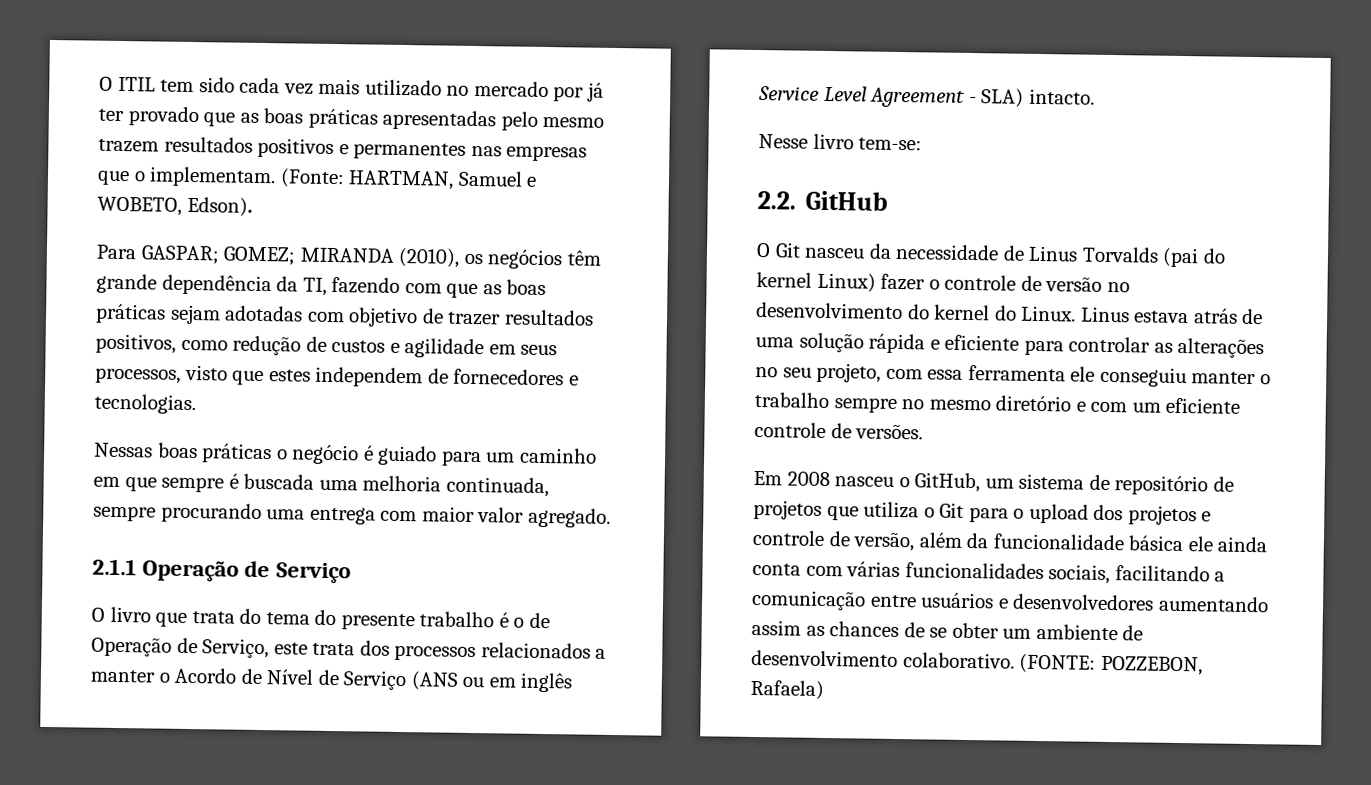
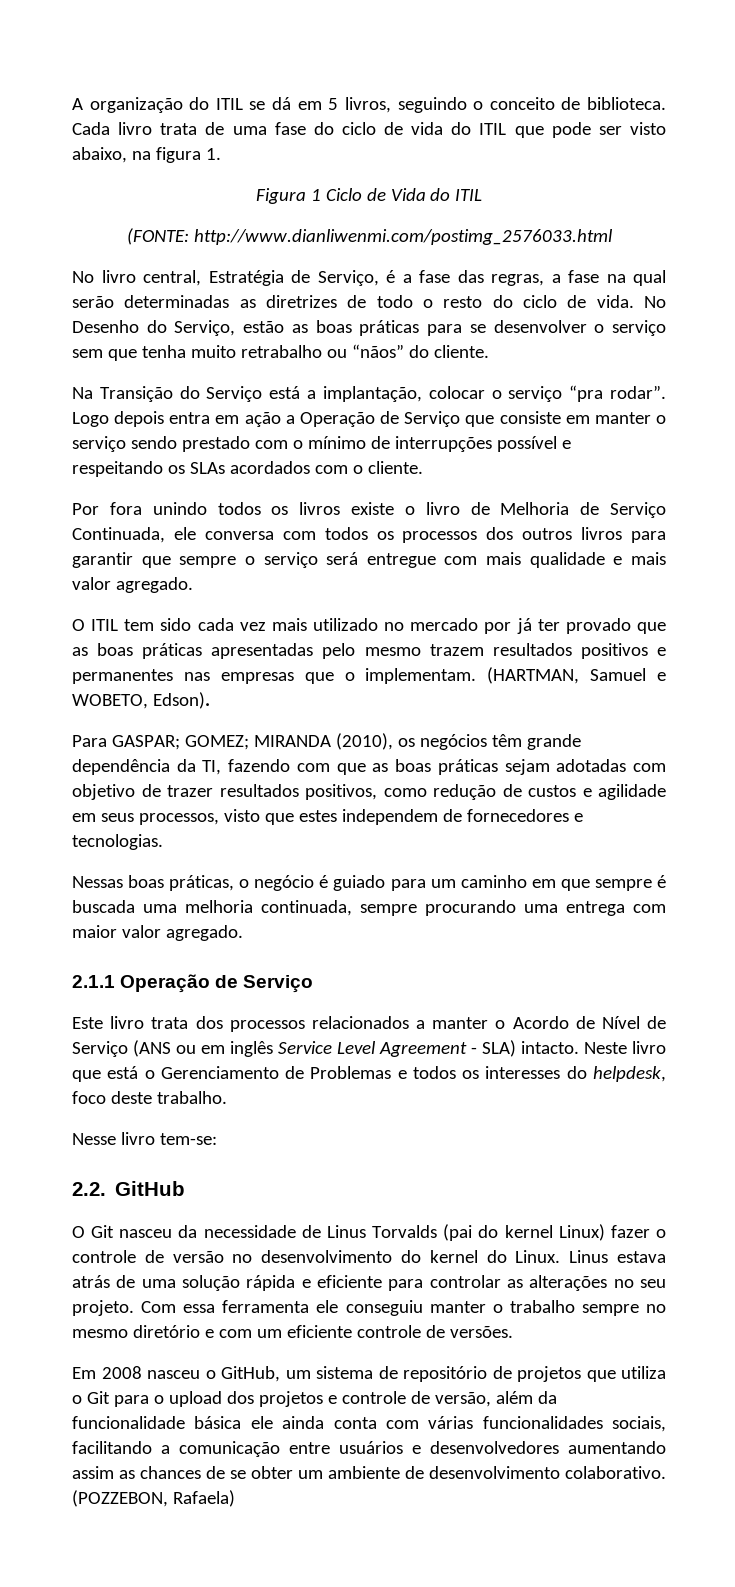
+ A organização do ITIL se dá em 5 livros, seguindo o conceito de biblioteca. Cada livro trata de uma fase do ciclo de vida do ITIL que pode ser visto abaixo, na figura 1.
+ Figura 1 Ciclo de Vida do ITIL
+ (FONTE: http://www.dianliwenmi.com/postimg_2576033.html
+ No livro central, Estratégia de Serviço, é a fase das regras, a fase na qual serão determinadas as diretrizes de todo o resto do ciclo de vida. No Desenho do Serviço, estão as boas práticas para se desenvolver o serviço sem que tenha muito retrabalho ou “nãos” do cliente.
+ Na Transição do Serviço está a implantação, colocar o serviço “pra rodar”. Logo depois entra em ação a Operação de Serviço que consiste em manter o serviço sendo prestado com o mínimo de interrupções possível e respeitando os SLAs acordados com o cliente.
+ Por fora unindo todos os livros existe o livro de Melhoria de Serviço Continuada, ele conversa com todos os processos dos outros livros para garantir que sempre o serviço será entregue com mais qualidade e mais valor agregado.
- (Fonte: HARTMAN, Samuel e WOBETO, Edson).
+ (HARTMAN, Samuel e WOBETO, Edson).
- Nessas boas práticas o negócio é guiado para um caminho em que sempre é buscada uma melhoria continuada, sempre procurando uma entrega com maior valor agregado.
+ Nessas boas práticas, o negócio é guiado para um caminho em que sempre é buscada uma melhoria continuada, sempre procurando uma entrega com maior valor agregado.
- O livro que trata do tema do presente trabalho é o de Operação de Serviço, este trata dos processos relacionados a manter o Acordo de Nível de Serviço (ANS ou em inglês Service Level Agreement - SLA) intacto.
+ Este livro trata dos processos relacionados a manter o Acordo de Nível de Serviço (ANS ou em inglês Service Level Agreement - SLA) intacto. Neste livro que está o Gerenciamento de Problemas e todos os interesses do helpdesk, foco deste trabalho.
- Linus estava atrás de uma solução rápida e eficiente para controlar as alterações no seu projeto, com essa ferramenta ele conseguiu manter o trabalho sempre no mesmo diretório e com um eficiente controle de versões.
+ Linus estava atrás de uma solução rápida e eficiente para controlar as alterações no seu projeto. Com essa ferramenta ele conseguiu manter o trabalho sempre no mesmo diretório e com um eficiente controle de versões.
- (FONTE: POZZEBON, Rafaela)
+ (POZZEBON, Rafaela)

